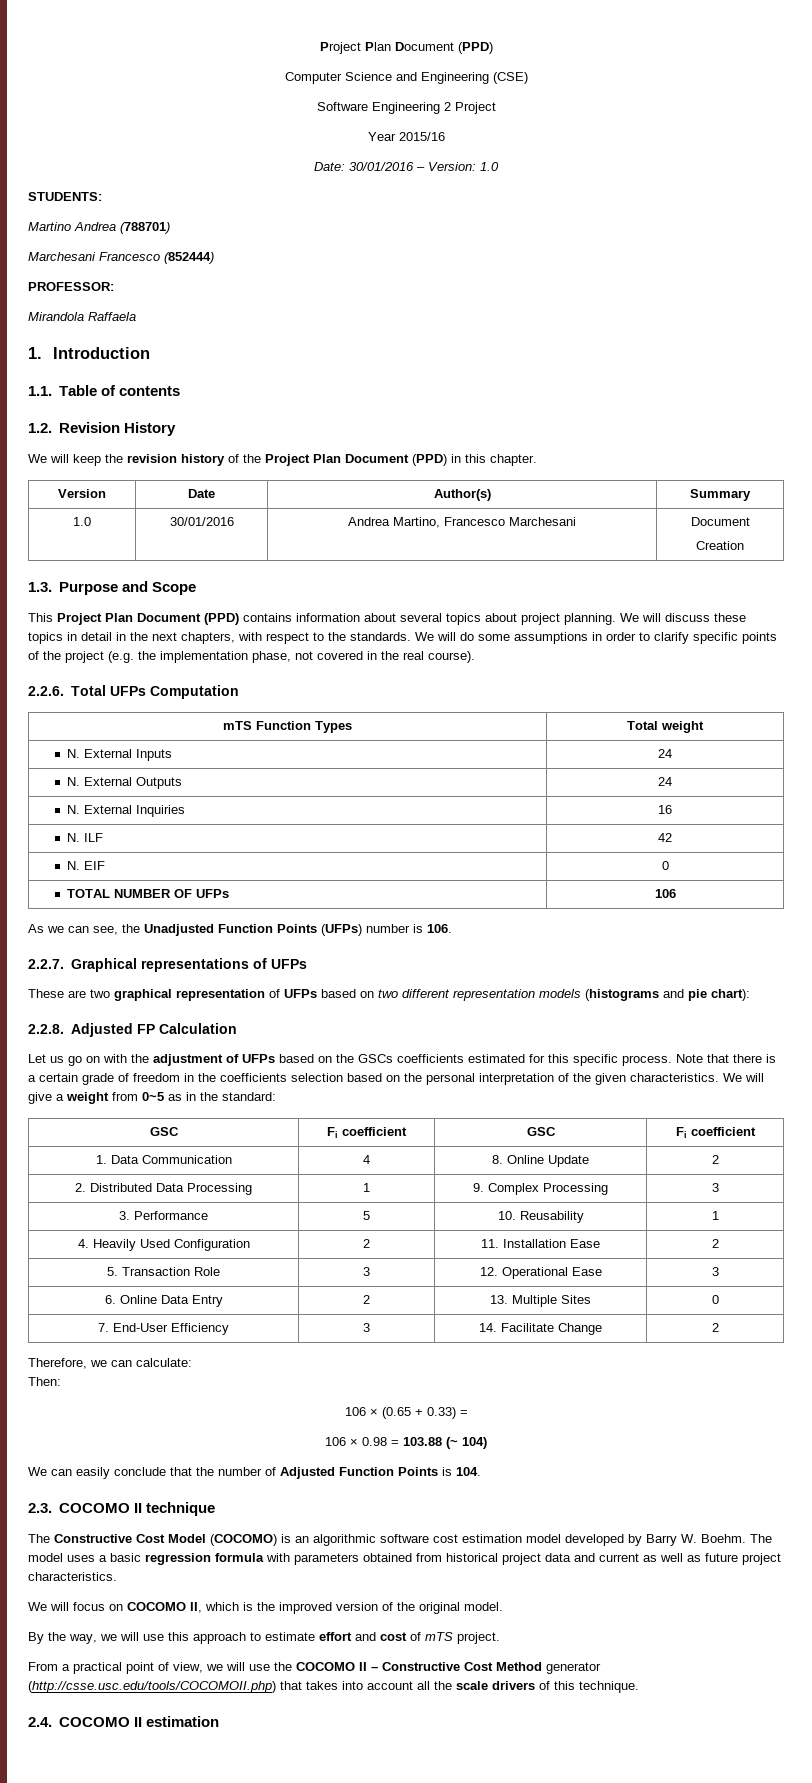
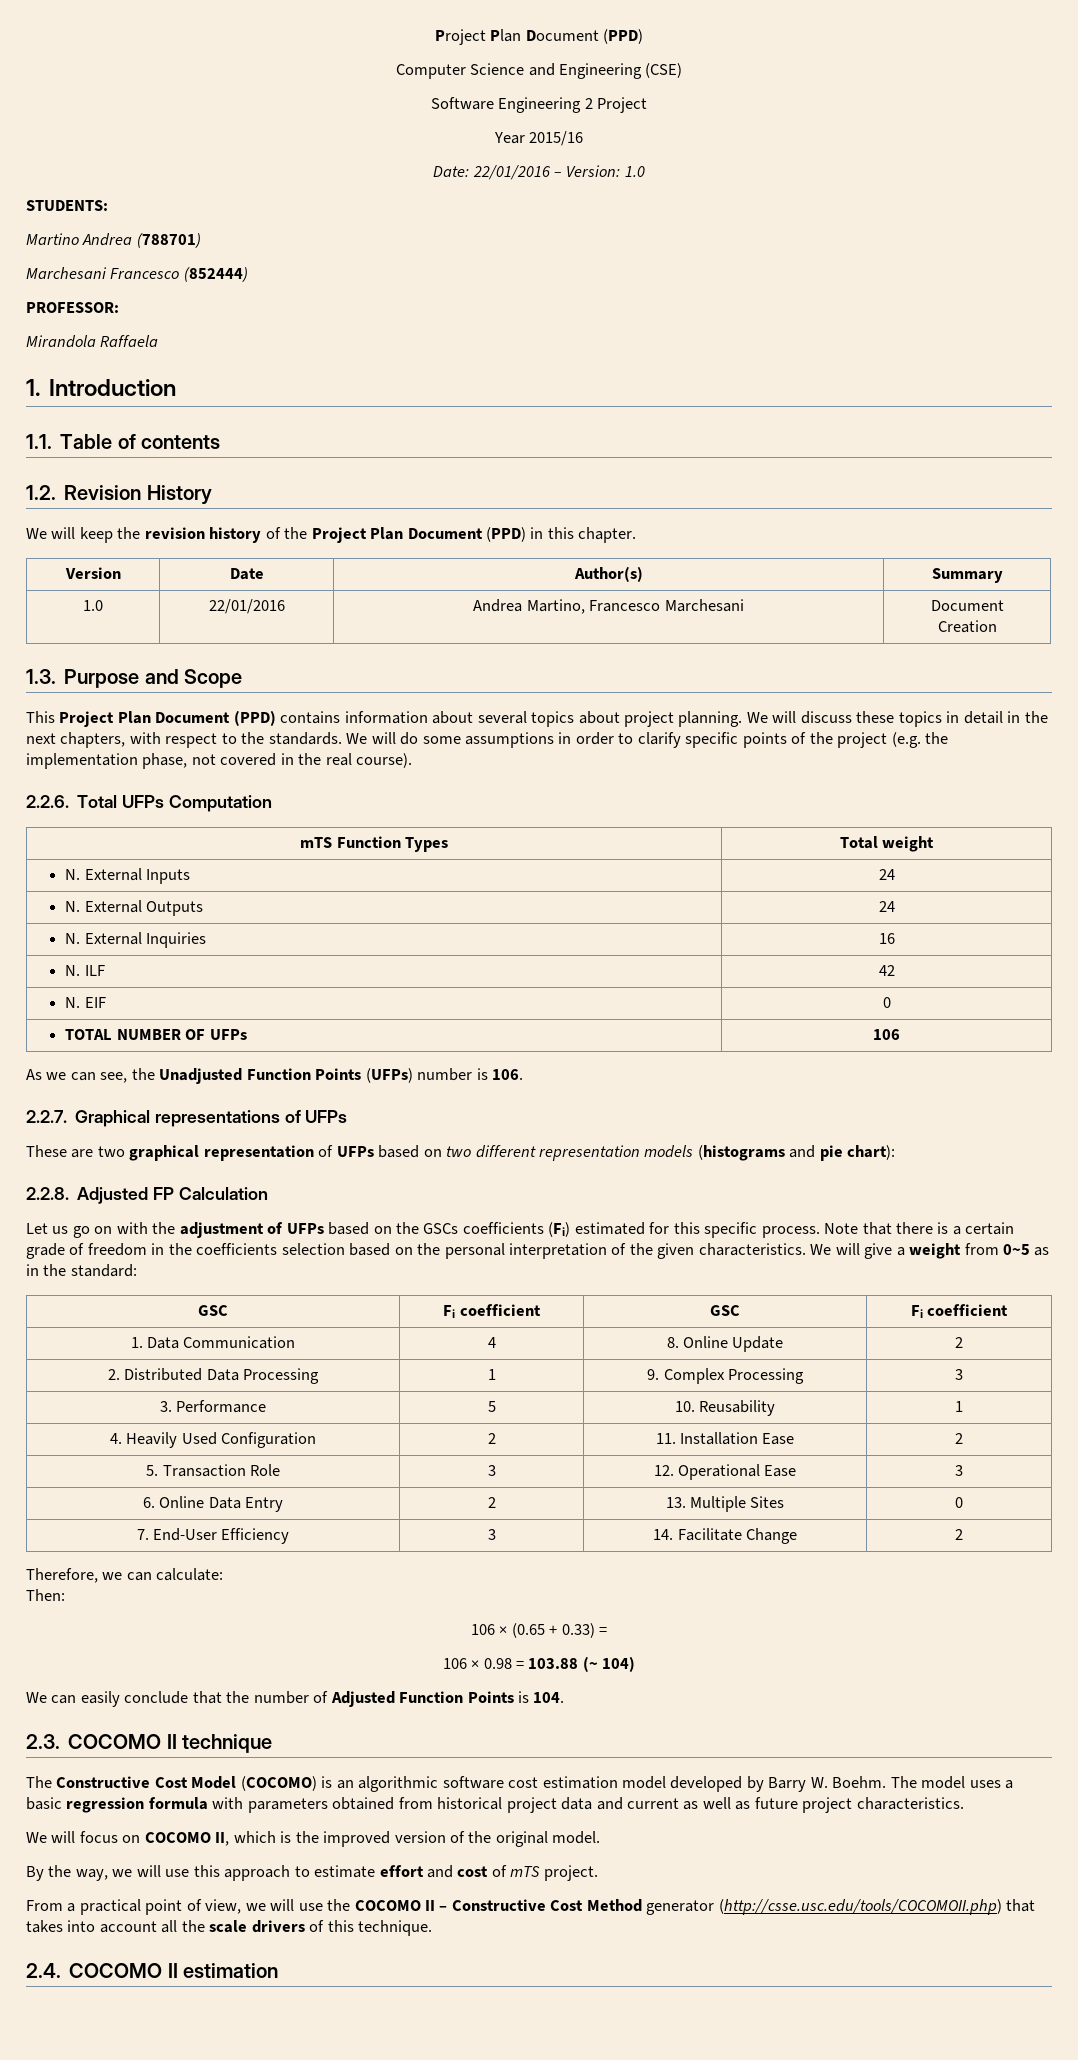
- Date: 30/01/2016 – Version: 1.0
+ Date: 22/01/2016 – Version: 1.0
- 1.0 | 30/01/2016 | Andrea Martino, Francesco Marchesani | Document
+ 1.0 | 22/01/2016 | Andrea Martino, Francesco Marchesani | Document
- Let us go on with the adjustment of UFPs based on the GSCs coefficients estimated for this specific process.
+ Let us go on with the adjustment of UFPs based on the GSCs coefficients (Fi) estimated for this specific process.

